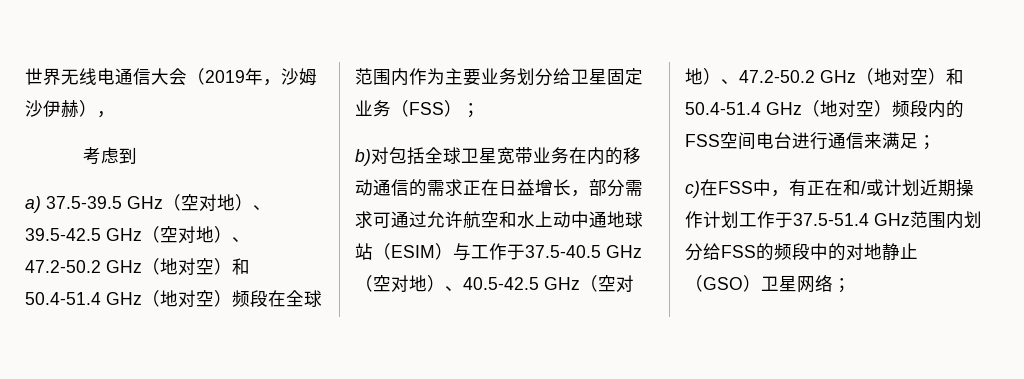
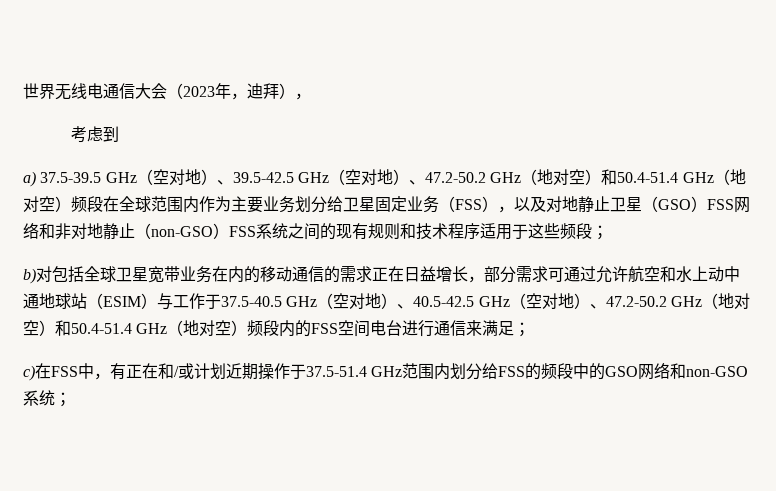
- 世界无线电通信大会（2019年，沙姆沙伊赫），
+ 世界无线电通信大会（2023年，迪拜），
- a) 37.5-39.5 GHz（空对地）、39.5-42.5 GHz（空对地）、47.2-50.2 GHz（地对空）和50.4-51.4 GHz（地对空）频段在全球范围内作为主要业务划分给卫星固定业务（FSS）；
+ a) 37.5-39.5 GHz（空对地）、39.5-42.5 GHz（空对地）、47.2-50.2 GHz（地对空）和50.4-51.4 GHz（地对空）频段在全球范围内作为主要业务划分给卫星固定业务（FSS），以及对地静止卫星（GSO）FSS网络和非对地静止（non-GSO）FSS系统之间的现有规则和技术程序适用于这些频段；
- c)在FSS中，有正在和/或计划近期操作计划工作于37.5-51.4 GHz范围内划分给FSS的频段中的对地静止（GSO）卫星网络；
+ c)在FSS中，有正在和/或计划近期操作于37.5-51.4 GHz范围内划分给FSS的频段中的GSO网络和non-GSO系统；

